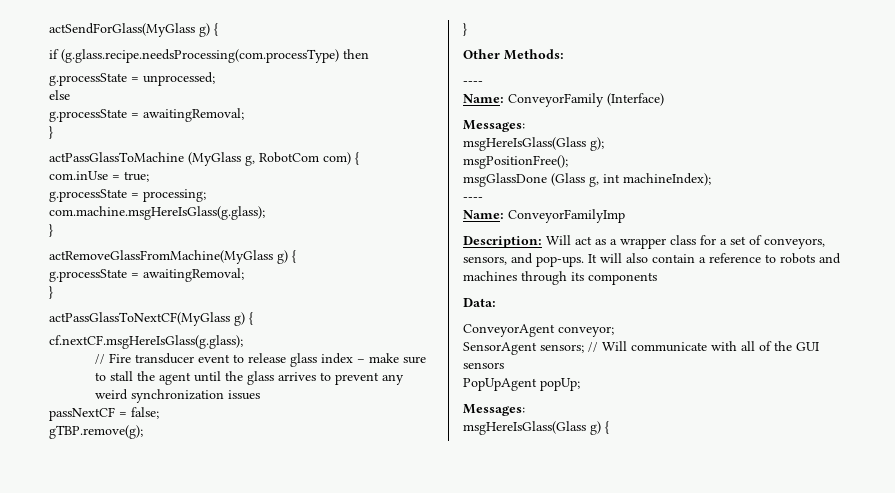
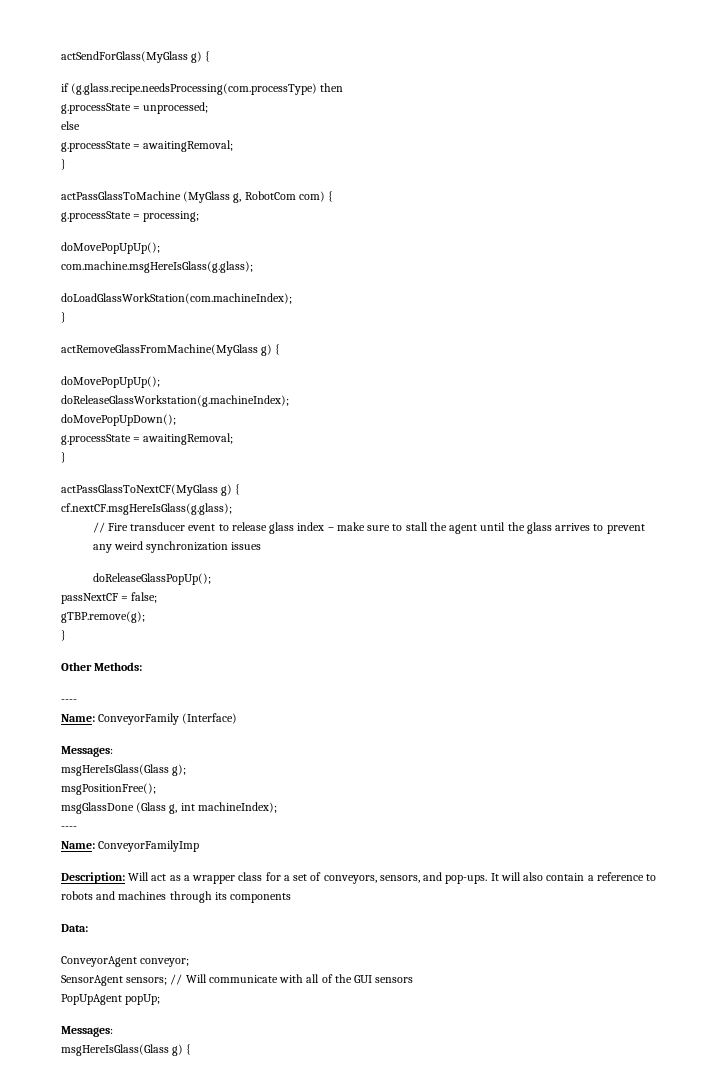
- com.inUse = true;
  g.processState = processing;
+ doMovePopUpUp();
+ doLoadGlassWorkStation(com.machineIndex);
  actRemoveGlassFromMachine(MyGlass g) {
+ doMovePopUpUp();
+ doReleaseGlassWorkstation(g.machineIndex);
+ doMovePopUpDown();
+ doReleaseGlassPopUp();

